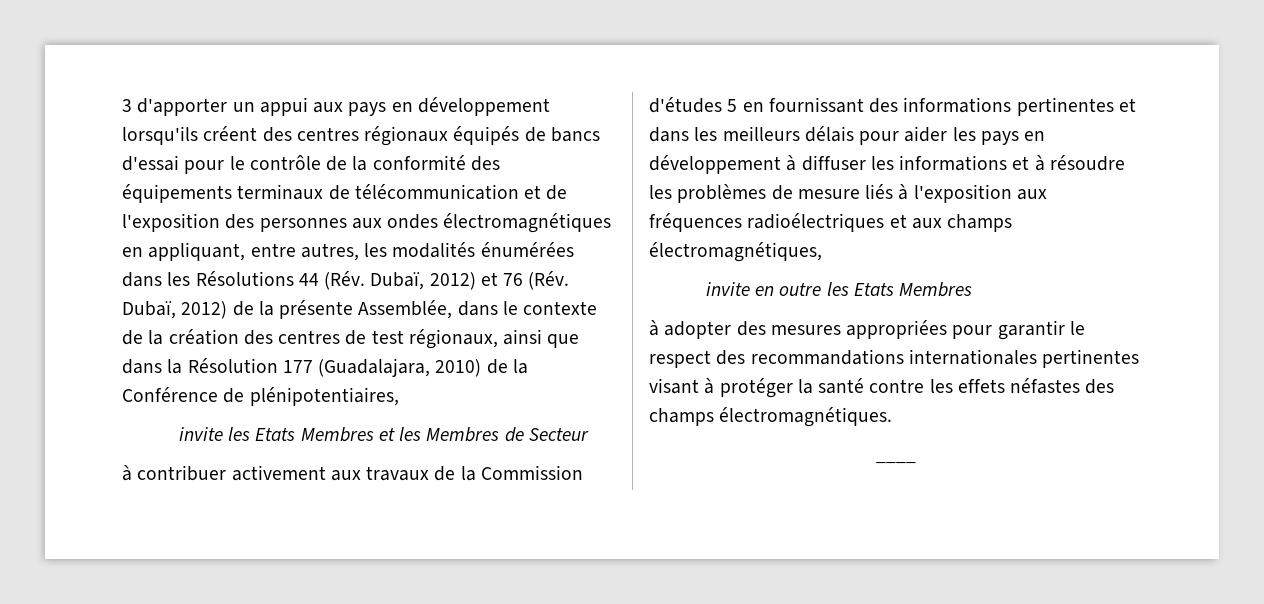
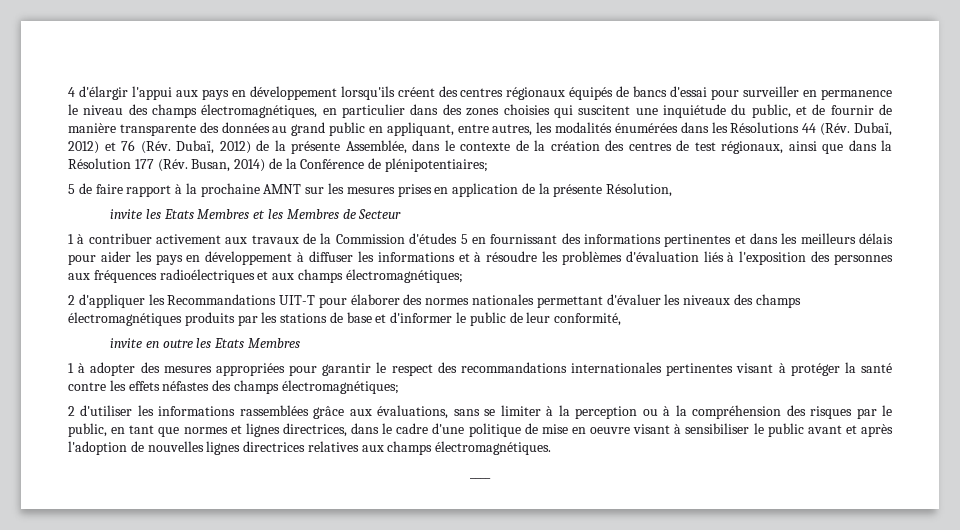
- 3 d'apporter un appui aux pays en développement lorsqu'ils créent des centres régionaux équipés de bancs d'essai pour le contrôle de la conformité des équipements terminaux de télécommunication et de l'exposition des personnes aux ondes électromagnétiques en appliquant, entre autres, les modalités énumérées dans les Résolutions 44 (Rév. Dubaï, 2012) et 76 (Rév. Dubaï, 2012) de la présente Assemblée, dans le contexte de la création des centres de test régionaux, ainsi que dans la Résolution 177 (Guadalajara, 2010) de la Conférence de plénipotentiaires,
+ 4 d'élargir l'appui aux pays en développement lorsqu'ils créent des centres régionaux équipés de bancs d'essai pour surveiller en permanence le niveau des champs électromagnétiques, en particulier dans des zones choisies qui suscitent une inquiétude du public, et de fournir de manière transparente des données au grand public en appliquant, entre autres, les modalités énumérées dans les Résolutions 44 (Rév. Dubaï, 2012) et 76 (Rév. Dubaï, 2012) de la présente Assemblée, dans le contexte de la création des centres de test régionaux, ainsi que dans la Résolution 177 (Rév. Busan, 2014) de la Conférence de plénipotentiaires;
+ 5 de faire rapport à la prochaine AMNT sur les mesures prises en application de la présente Résolution,
- à contribuer activement aux travaux de la Commission d'études 5 en fournissant des informations pertinentes et dans les meilleurs délais pour aider les pays en développement à diffuser les informations et à résoudre les problèmes de mesure liés à l'exposition aux fréquences radioélectriques et aux champs électromagnétiques,
+ 1 à contribuer activement aux travaux de la Commission d'études 5 en fournissant des informations pertinentes et dans les meilleurs délais pour aider les pays en développement à diffuser les informations et à résoudre les problèmes d'évaluation liés à l'exposition des personnes aux fréquences radioélectriques et aux champs électromagnétiques;
+ 2 d'appliquer les Recommandations UIT-T pour élaborer des normes nationales permettant d'évaluer les niveaux des champs électromagnétiques produits par les stations de base et d'informer le public de leur conformité,
- à adopter des mesures appropriées pour garantir le respect des recommandations internationales pertinentes visant à protéger la santé contre les effets néfastes des champs électromagnétiques.
+ 1 à adopter des mesures appropriées pour garantir le respect des recommandations internationales pertinentes visant à protéger la santé contre les effets néfastes des champs électromagnétiques;
+ 2 d'utiliser les informations rassemblées grâce aux évaluations, sans se limiter à la perception ou à la compréhension des risques par le public, en tant que normes et lignes directrices, dans le cadre d'une politique de mise en oeuvre visant à sensibiliser le public avant et après l'adoption de nouvelles lignes directrices relatives aux champs électromagnétiques.

